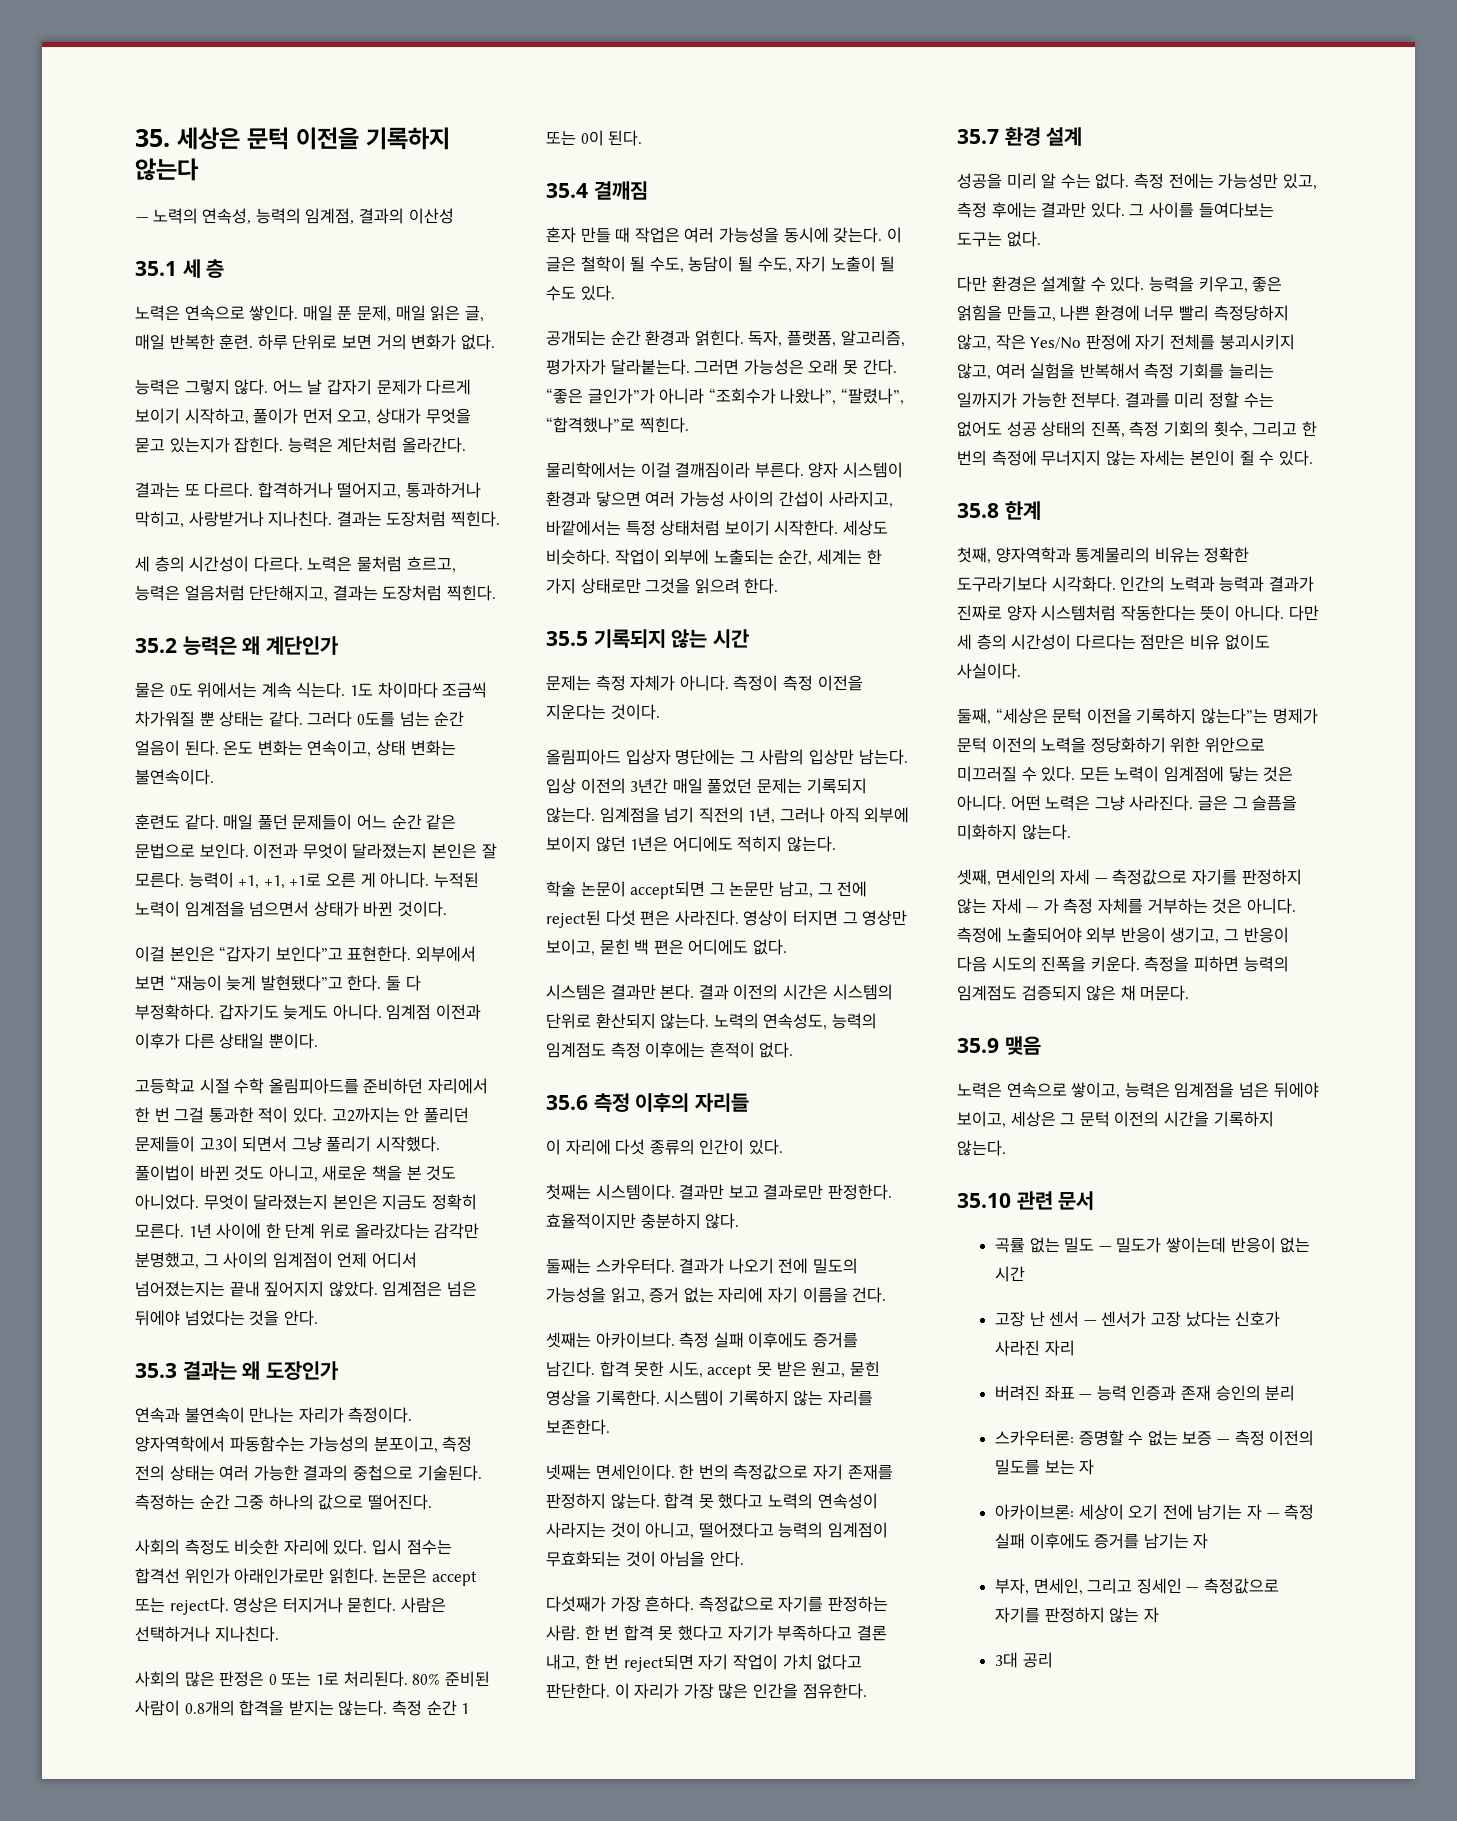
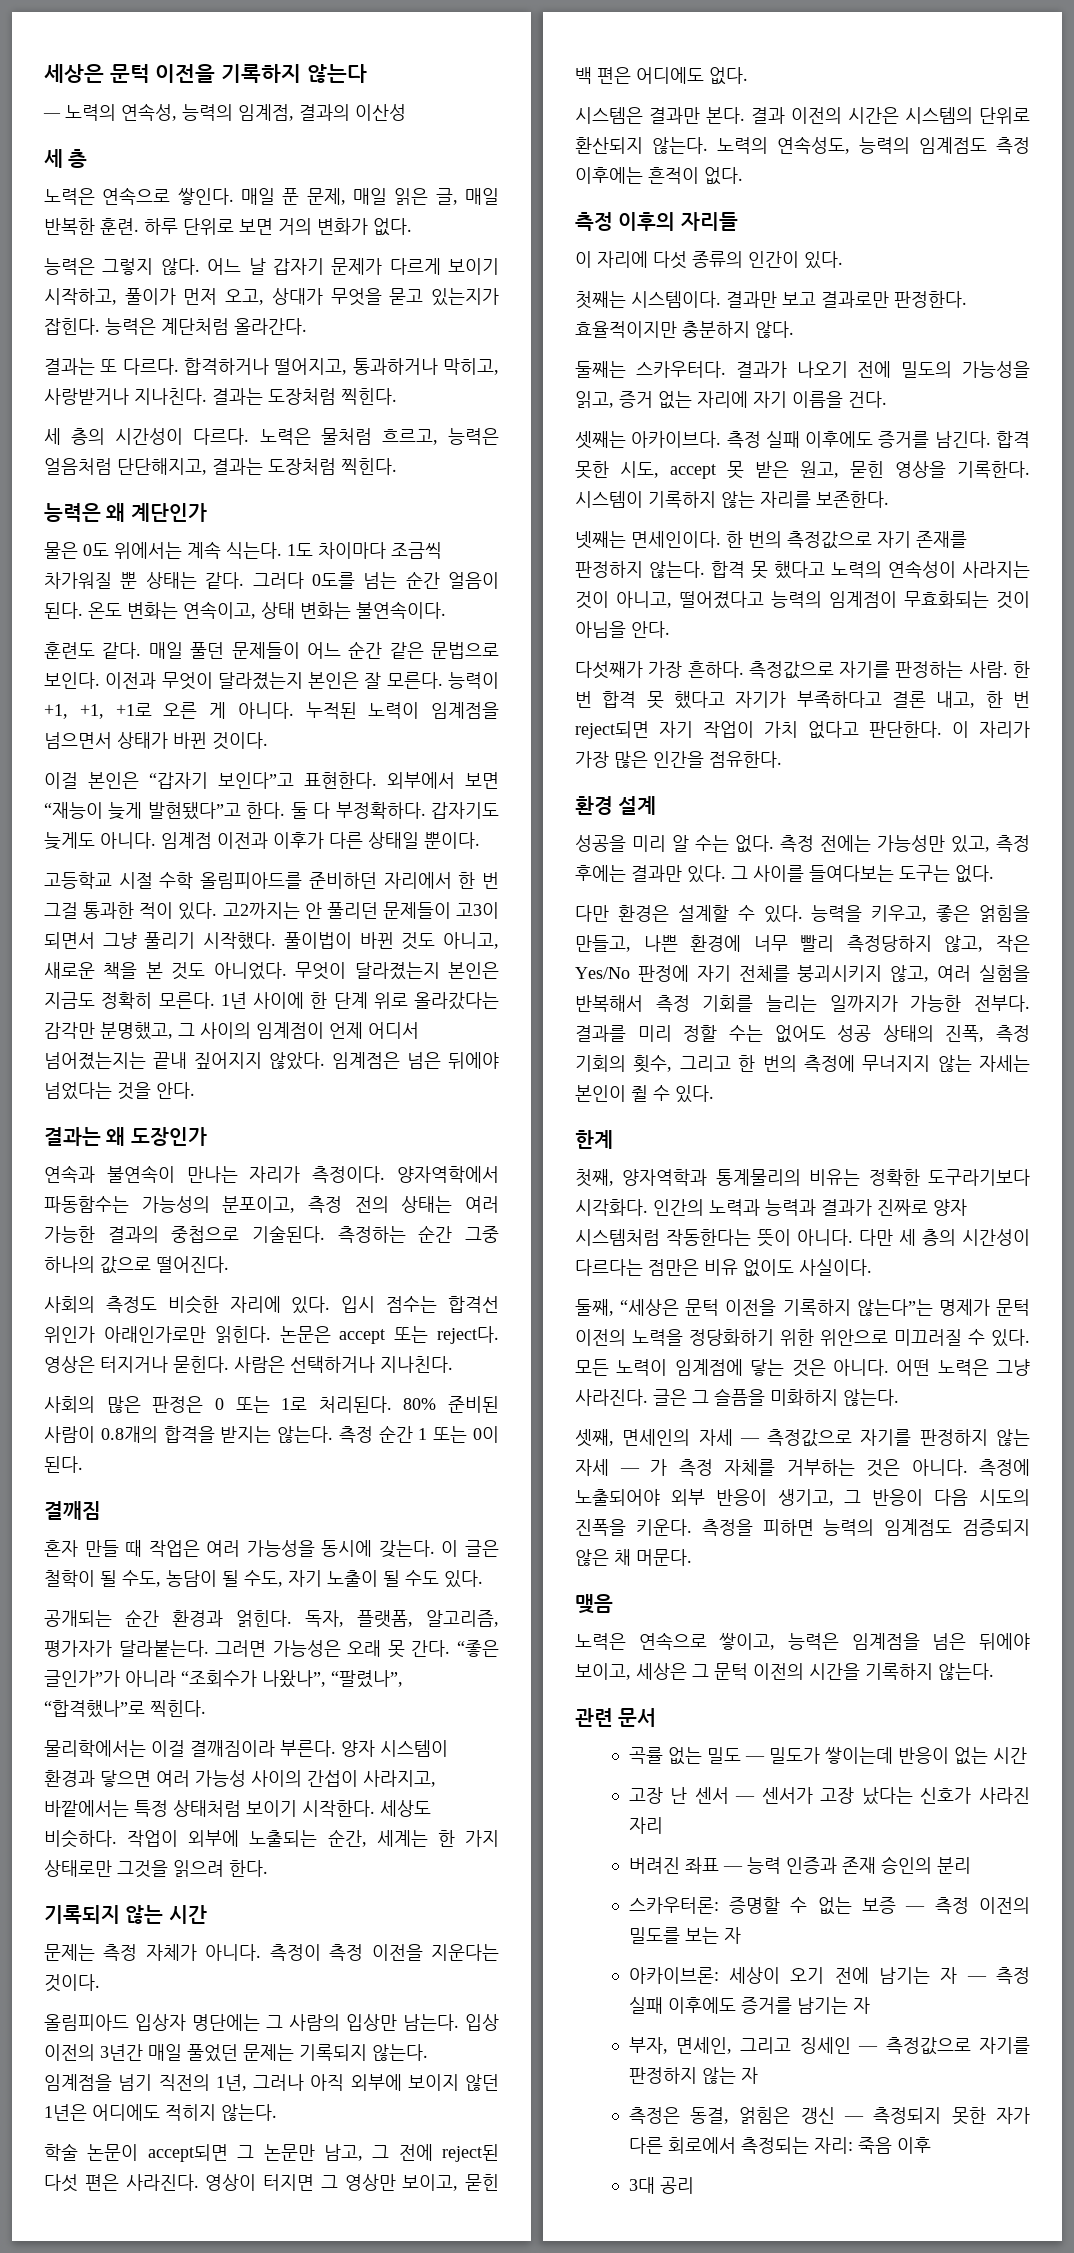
- 35. 세상은 문턱 이전을 기록하지 않는다
+ 세상은 문턱 이전을 기록하지 않는다
- 35.1 세 층
+ 세 층
- 35.2 능력은 왜 계단인가
+ 능력은 왜 계단인가
- 35.3 결과는 왜 도장인가
+ 결과는 왜 도장인가
- 35.4 결깨짐
+ 결깨짐
- 35.5 기록되지 않는 시간
+ 기록되지 않는 시간
- 35.6 측정 이후의 자리들
+ 측정 이후의 자리들
- 35.7 환경 설계
+ 환경 설계
- 35.8 한계
+ 한계
- 35.9 맺음
+ 맺음
- 35.10 관련 문서
+ 관련 문서
+ 측정은 동결, 얽힘은 갱신 — 측정되지 못한 자가 다른 회로에서 측정되는 자리: 죽음 이후

